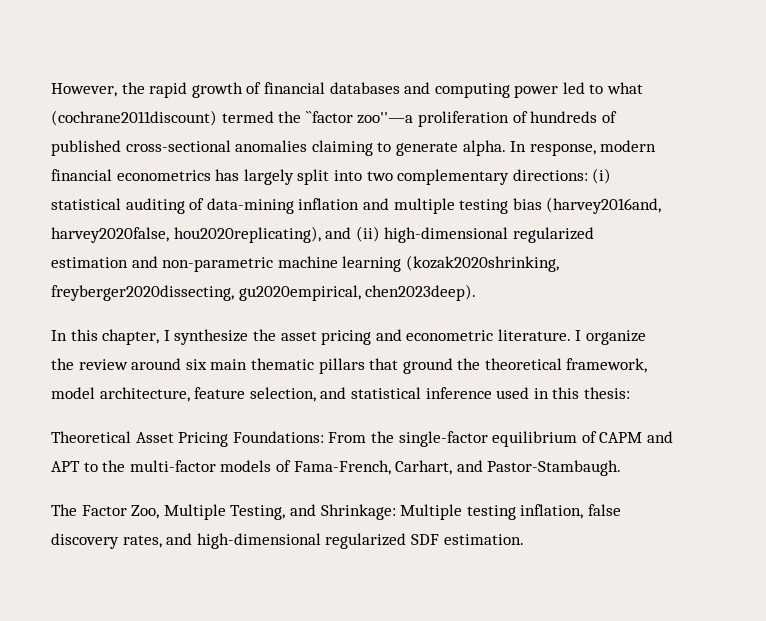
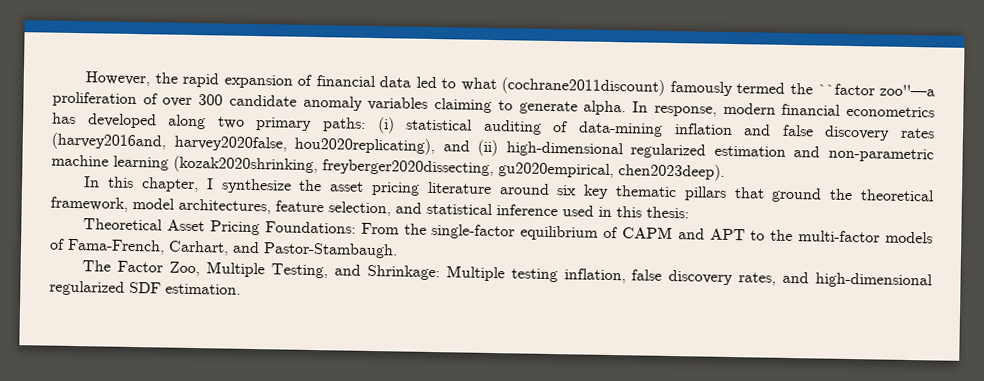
- However, the rapid growth of financial databases and computing power led to what (cochrane2011discount) termed the ``factor zoo''—a proliferation of hundreds of published cross-sectional anomalies claiming to generate alpha.
+ However, the rapid expansion of financial data led to what (cochrane2011discount) famously termed the ``factor zoo''—a proliferation of over 300 candidate anomaly variables claiming to generate alpha.
- In response, modern financial econometrics has largely split into two complementary directions: (i) statistical auditing of data-mining inflation and multiple testing bias (harvey2016and, harvey2020false, hou2020replicating), and (ii) high-dimensional regularized estimation and non-parametric machine learning (kozak2020shrinking, freyberger2020dissecting, gu2020empirical, chen2023deep).
+ In response, modern financial econometrics has developed along two primary paths: (i) statistical auditing of data-mining inflation and false discovery rates (harvey2016and, harvey2020false, hou2020replicating), and (ii) high-dimensional regularized estimation and non-parametric machine learning (kozak2020shrinking, freyberger2020dissecting, gu2020empirical, chen2023deep).
- In this chapter, I synthesize the asset pricing and econometric literature. I organize the review around six main thematic pillars that ground the theoretical framework, model architecture, feature selection, and statistical inference used in this thesis:
+ In this chapter, I synthesize the asset pricing literature around six key thematic pillars that ground the theoretical framework, model architectures, feature selection, and statistical inference used in this thesis:

